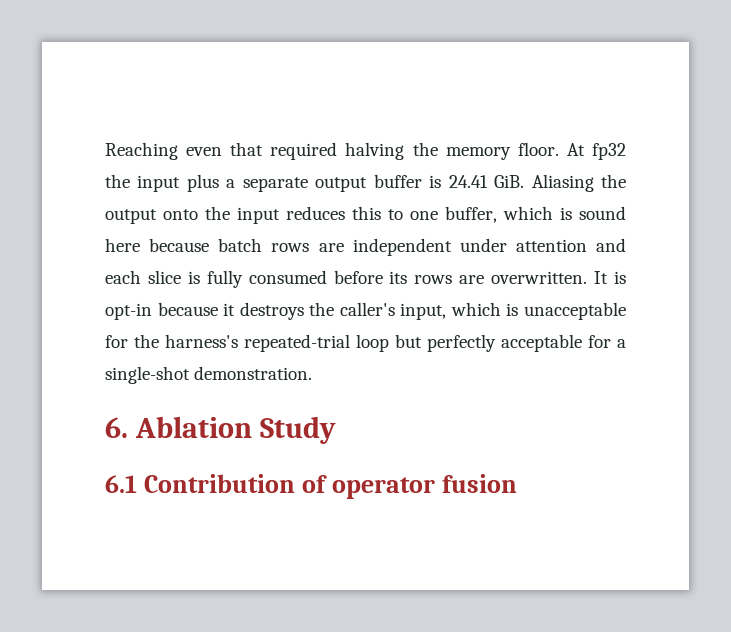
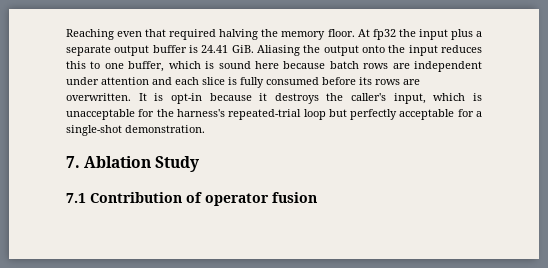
- 6. Ablation Study
+ 7. Ablation Study
- 6.1 Contribution of operator fusion
+ 7.1 Contribution of operator fusion

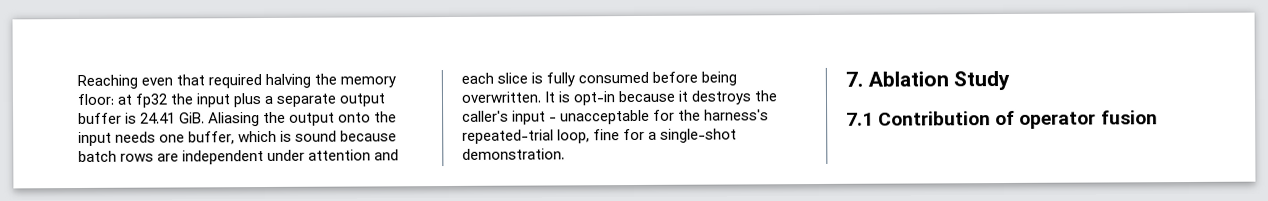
- Reaching even that required halving the memory floor. At fp32 the input plus a separate output buffer is 24.41 GiB. Aliasing the output onto the input reduces this to one buffer, which is sound here because batch rows are independent under attention and each slice is fully consumed before its rows are overwritten.
+ Reaching even that required halving the memory floor: at fp32 the input plus a separate output buffer is 24.41 GiB. Aliasing the output onto the input needs one buffer, which is sound because batch rows are independent under attention and each slice is fully consumed before being overwritten.
- It is opt-in because it destroys the caller's input, which is unacceptable for the harness's repeated-trial loop but perfectly acceptable for a single-shot demonstration.
+ It is opt-in because it destroys the caller's input - unacceptable for the harness's repeated-trial loop, fine for a single-shot demonstration.

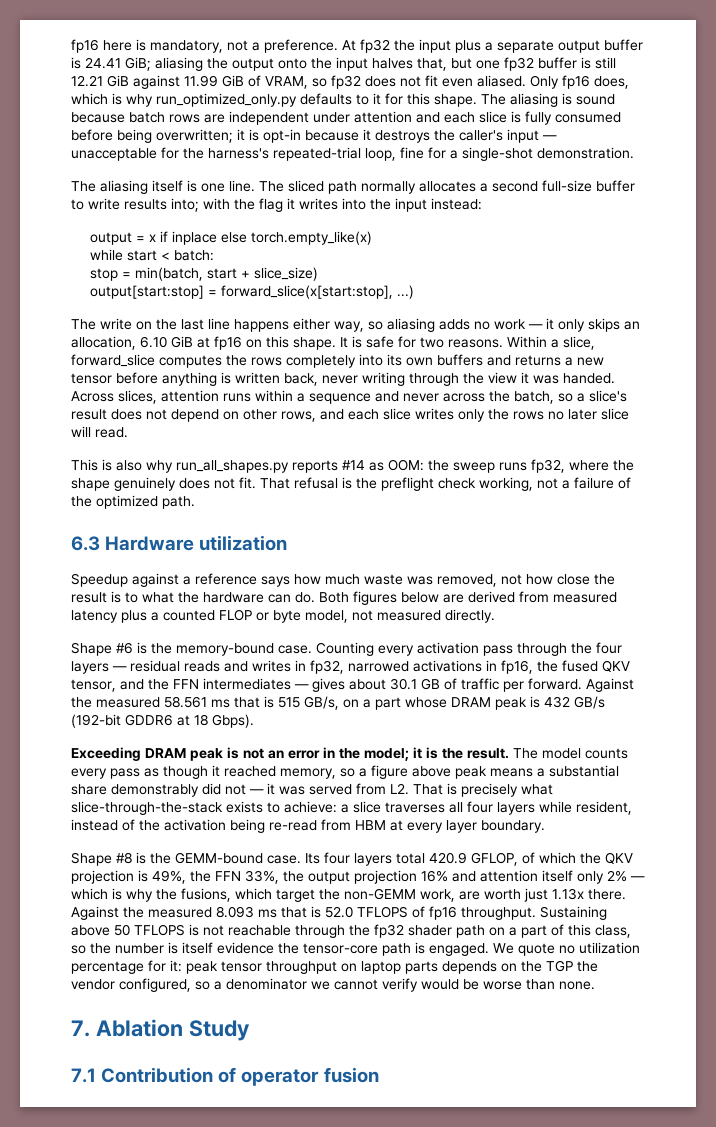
- Reaching even that required halving the memory floor: at fp32 the input plus a separate output buffer is 24.41 GiB. Aliasing the output onto the input needs one buffer, which is sound because batch rows are independent under attention and each slice is fully consumed before being overwritten. It is opt-in because it destroys the caller's input - unacceptable for the harness's repeated-trial loop, fine for a single-shot demonstration.
+ fp16 here is mandatory, not a preference. At fp32 the input plus a separate output buffer is 24.41 GiB; aliasing the output onto the input halves that, but one fp32 buffer is still 12.21 GiB against 11.99 GiB of VRAM, so fp32 does not fit even aliased. Only fp16 does, which is why run_optimized_only.py defaults to it for this shape. The aliasing is sound because batch rows are independent under attention and each slice is fully consumed before being overwritten; it is opt-in because it destroys the caller's input — unacceptable for the harness's repeated-trial loop, fine for a single-shot demonstration.
+ The aliasing itself is one line. The sliced path normally allocates a second full-size buffer to write results into; with the flag it writes into the input instead:
+ output = x if inplace else torch.empty_like(x)
+ while start < batch:
+ stop = min(batch, start + slice_size)
+ output[start:stop] = forward_slice(x[start:stop], ...)
+ The write on the last line happens either way, so aliasing adds no work — it only skips an allocation, 6.10 GiB at fp16 on this shape. It is safe for two reasons. Within a slice, forward_slice computes the rows completely into its own buffers and returns a new tensor before anything is written back, never writing through the view it was handed. Across slices, attention runs within a sequence and never across the batch, so a slice's result does not depend on other rows, and each slice writes only the rows no later slice will read.
+ This is also why run_all_shapes.py reports #14 as OOM: the sweep runs fp32, where the shape genuinely does not fit. That refusal is the preflight check working, not a failure of the optimized path.
+ 6.3 Hardware utilization
+ Speedup against a reference says how much waste was removed, not how close the result is to what the hardware can do. Both figures below are derived from measured latency plus a counted FLOP or byte model, not measured directly.
+ Shape #6 is the memory-bound case. Counting every activation pass through the four layers — residual reads and writes in fp32, narrowed activations in fp16, the fused QKV tensor, and the FFN intermediates — gives about 30.1 GB of traffic per forward. Against the measured 58.561 ms that is 515 GB/s, on a part whose DRAM peak is 432 GB/s (192-bit GDDR6 at 18 Gbps).
+ Exceeding DRAM peak is not an error in the model; it is the result. The model counts every pass as though it reached memory, so a figure above peak means a substantial share demonstrably did not — it was served from L2. That is precisely what slice-through-the-stack exists to achieve: a slice traverses all four layers while resident, instead of the activation being re-read from HBM at every layer boundary.
+ Shape #8 is the GEMM-bound case. Its four layers total 420.9 GFLOP, of which the QKV projection is 49%, the FFN 33%, the output projection 16% and attention itself only 2% — which is why the fusions, which target the non-GEMM work, are worth just 1.13x there. Against the measured 8.093 ms that is 52.0 TFLOPS of fp16 throughput. Sustaining above 50 TFLOPS is not reachable through the fp32 shader path on a part of this class, so the number is itself evidence the tensor-core path is engaged. We quote no utilization percentage for it: peak tensor throughput on laptop parts depends on the TGP the vendor configured, so a denominator we cannot verify would be worse than none.

